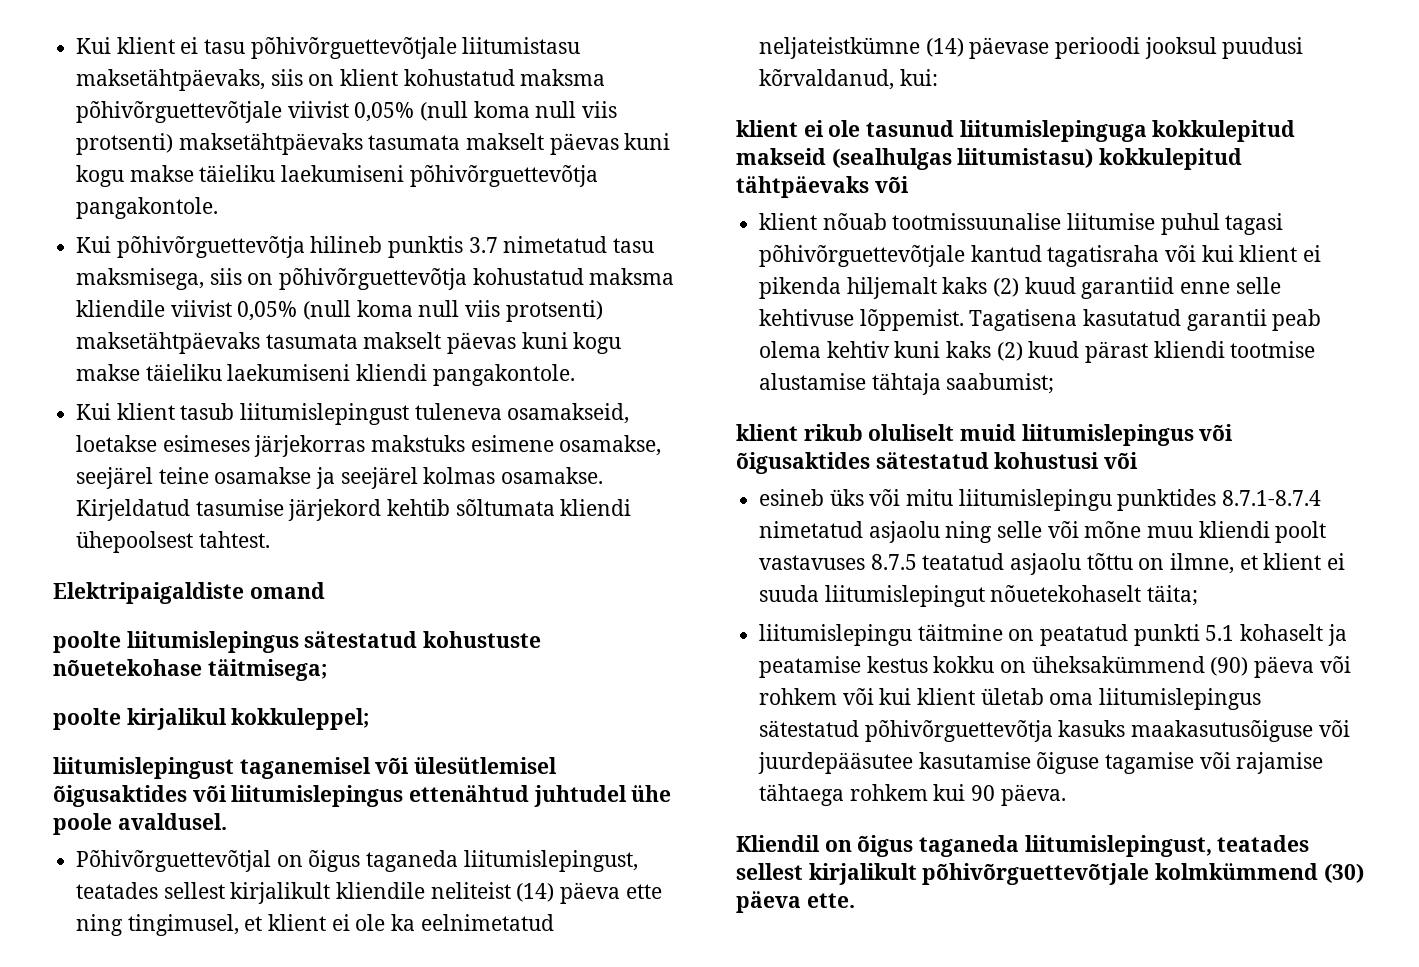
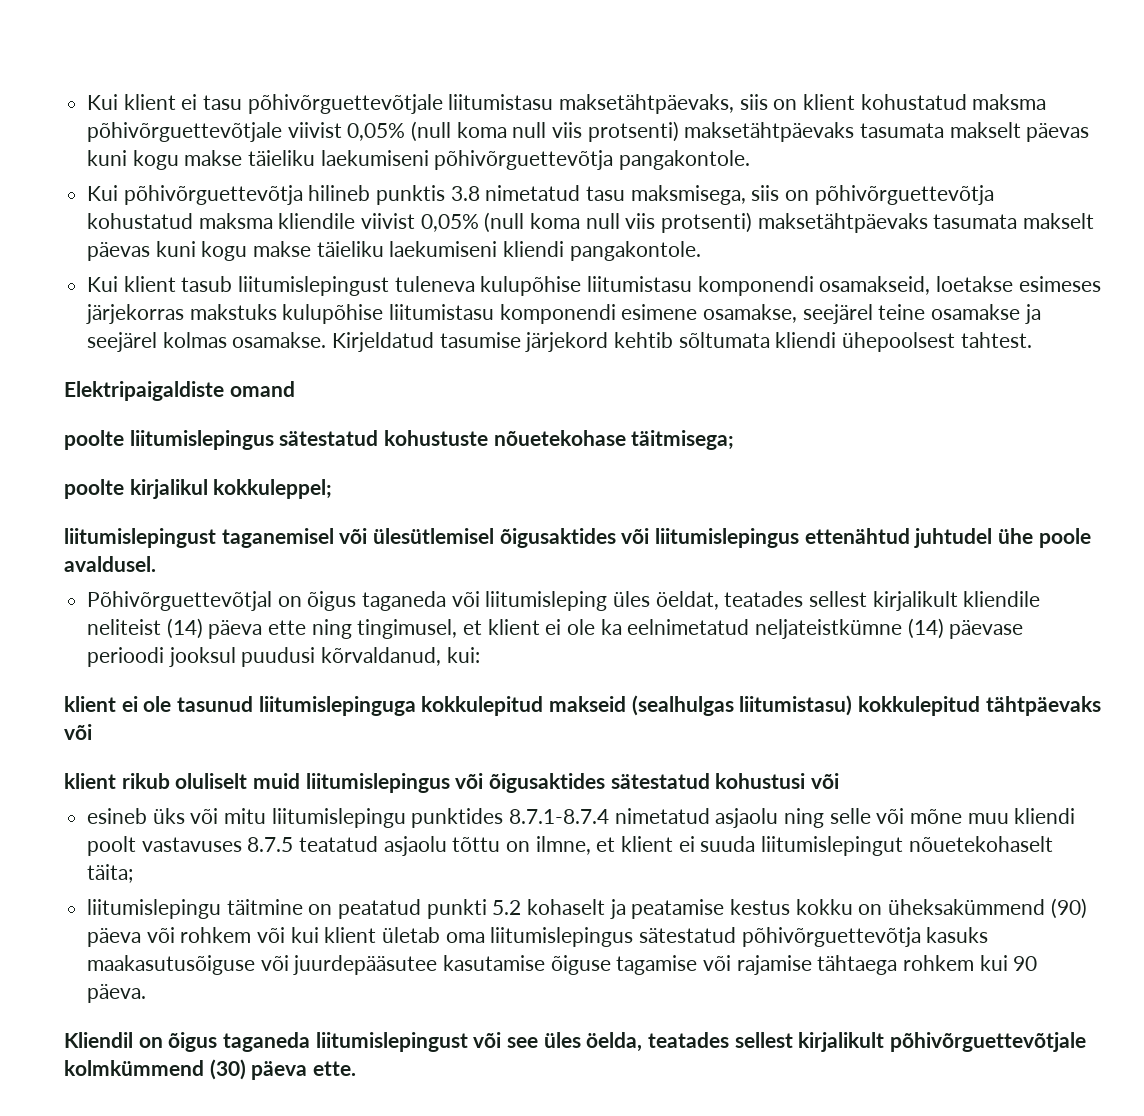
- Kui põhivõrguettevõtja hilineb punktis 3.7 nimetatud tasu maksmisega, siis on põhivõrguettevõtja kohustatud maksma kliendile viivist 0,05% (null koma null viis protsenti) maksetähtpäevaks tasumata makselt päevas kuni kogu makse täieliku laekumiseni kliendi pangakontole.
+ Kui põhivõrguettevõtja hilineb punktis 3.8 nimetatud tasu maksmisega, siis on põhivõrguettevõtja kohustatud maksma kliendile viivist 0,05% (null koma null viis protsenti) maksetähtpäevaks tasumata makselt päevas kuni kogu makse täieliku laekumiseni kliendi pangakontole.
- Kui klient tasub liitumislepingust tuleneva osamakseid, loetakse esimeses järjekorras makstuks esimene osamakse, seejärel teine osamakse ja seejärel kolmas osamakse.
+ Kui klient tasub liitumislepingust tuleneva kulupõhise liitumistasu komponendi osamakseid, loetakse esimeses järjekorras makstuks kulupõhise liitumistasu komponendi esimene osamakse, seejärel teine osamakse ja seejärel kolmas osamakse.
- Põhivõrguettevõtjal on õigus taganeda liitumislepingust, teatades sellest kirjalikult kliendile neliteist (14) päeva ette ning tingimusel, et klient ei ole ka eelnimetatud neljateistkümne (14) päevase perioodi jooksul puudusi kõrvaldanud, kui:
+ Põhivõrguettevõtjal on õigus taganeda või liitumisleping üles öeldat, teatades sellest kirjalikult kliendile neliteist (14) päeva ette ning tingimusel, et klient ei ole ka eelnimetatud neljateistkümne (14) päevase perioodi jooksul puudusi kõrvaldanud, kui:
- klient nõuab tootmissuunalise liitumise puhul tagasi põhivõrguettevõtjale kantud tagatisraha või kui klient ei pikenda hiljemalt kaks (2) kuud garantiid enne selle kehtivuse lõppemist. Tagatisena kasutatud garantii peab olema kehtiv kuni kaks (2) kuud pärast kliendi tootmise alustamise tähtaja saabumist;
- liitumislepingu täitmine on peatatud punkti 5.1 kohaselt ja peatamise kestus kokku on üheksakümmend (90) päeva või rohkem või kui klient ületab oma liitumislepingus sätestatud põhivõrguettevõtja kasuks maakasutusõiguse või juurdepääsutee kasutamise õiguse tagamise või rajamise tähtaega rohkem kui 90 päeva.
+ liitumislepingu täitmine on peatatud punkti 5.2 kohaselt ja peatamise kestus kokku on üheksakümmend (90) päeva või rohkem või kui klient ületab oma liitumislepingus sätestatud põhivõrguettevõtja kasuks maakasutusõiguse või juurdepääsutee kasutamise õiguse tagamise või rajamise tähtaega rohkem kui 90 päeva.
- Kliendil on õigus taganeda liitumislepingust, teatades sellest kirjalikult põhivõrguettevõtjale kolmkümmend (30) päeva ette.
+ Kliendil on õigus taganeda liitumislepingust või see üles öelda, teatades sellest kirjalikult põhivõrguettevõtjale kolmkümmend (30) päeva ette.

